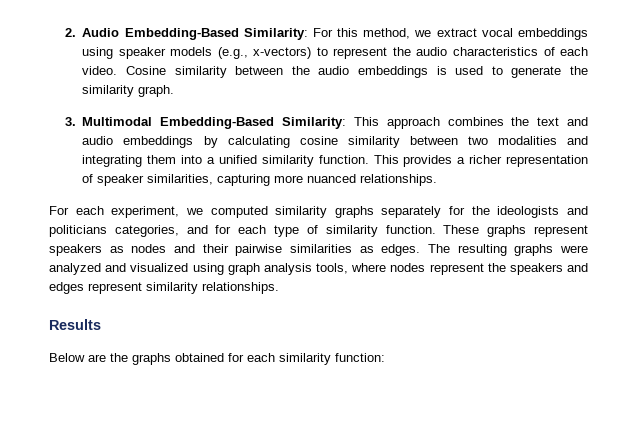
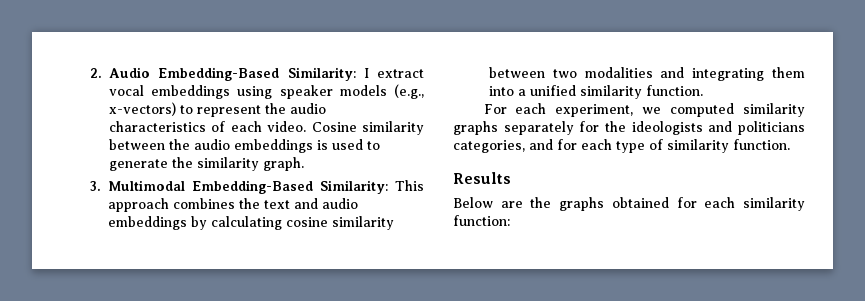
- 2. Audio Embedding-Based Similarity: For this method, we extract vocal embeddings using speaker models (e.g., x-vectors) to represent the audio characteristics of each video.
+ 2. Audio Embedding-Based Similarity: I extract vocal embeddings using speaker models (e.g., x-vectors) to represent the audio characteristics of each video.
- This provides a richer representation of speaker similarities, capturing more nuanced relationships.
- These graphs represent speakers as nodes and their pairwise similarities as edges. The resulting graphs were analyzed and visualized using graph analysis tools, where nodes represent the speakers and edges represent similarity relationships.

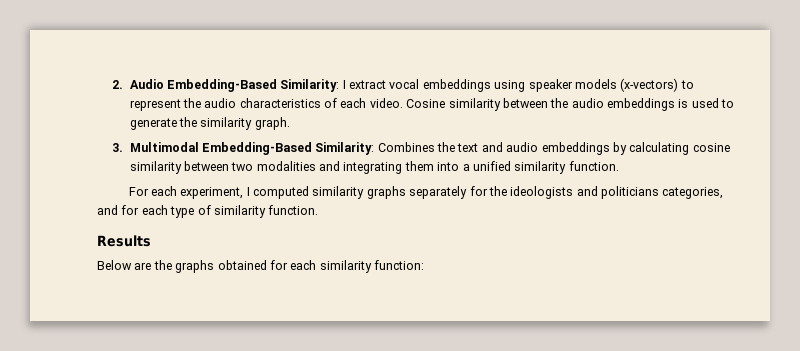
- 2. Audio Embedding-Based Similarity: I extract vocal embeddings using speaker models (e.g., x-vectors) to represent the audio characteristics of each video.
+ 2. Audio Embedding-Based Similarity: I extract vocal embeddings using speaker models (x-vectors) to represent the audio characteristics of each video.
- 3. Multimodal Embedding-Based Similarity: This approach combines the text and audio embeddings by calculating cosine similarity between two modalities and integrating them into a unified similarity function.
+ 3. Multimodal Embedding-Based Similarity: Combines the text and audio embeddings by calculating cosine similarity between two modalities and integrating them into a unified similarity function.
- For each experiment, we computed similarity graphs separately for the ideologists and politicians categories, and for each type of similarity function.
+ For each experiment, I computed similarity graphs separately for the ideologists and politicians categories, and for each type of similarity function.

